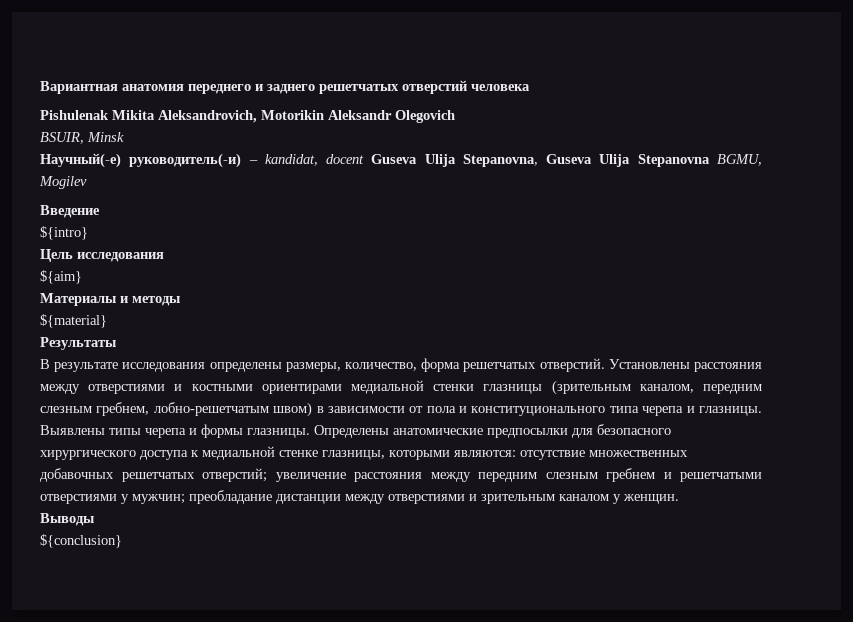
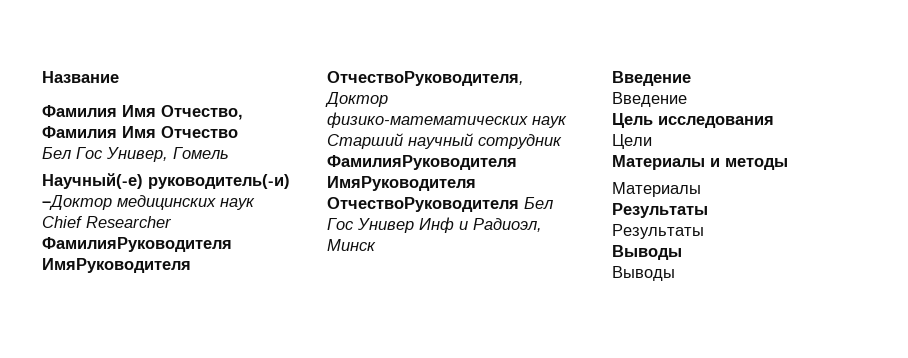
- Вариантная анатомия переднего и заднего решетчатых отверстий человека
- Pishulenak Mikita Aleksandrovich, Motorikin Aleksandr Olegovich
- BSUIR, Minsk
- Научный(-е) руководитель(-и) – kandidat, docent Guseva Ulija Stepanovna, Guseva Ulija Stepanovna BGMU, Mogilev
+ Название
+ Фамилия Имя Отчество, Фамилия Имя Отчество
+ Бел Гос Универ, Гомель
+ Научный(-е) руководитель(-и) –Доктор медицинских наук Chief Researcher ФамилияРуководителя ИмяРуководителя ОтчествоРуководителя, Доктор физико-математических наук Старший научный сотрудник ФамилияРуководителя ИмяРуководителя ОтчествоРуководителя Бел Гос Универ Инф и Радиоэл, Минск
  Введение
- ${intro}
+ Введение
- ${aim}
+ Цели
  Материалы и методы
- ${material}
+ Материалы
  Результаты
- В результате исследования определены размеры, количество, форма решетчатых отверстий. Установлены расстояния между отверстиями и костными ориентирами медиальной стенки глазницы (зрительным каналом, передним слезным гребнем, лобно-решетчатым швом) в зависимости от пола и конституционального типа черепа и глазницы. Выявлены типы черепа и формы глазницы. Определены анатомические предпосылки для безопасного хирургического доступа к медиальной стенке глазницы, которыми являются: отсутствие множественных добавочных решетчатых отверстий; увеличение расстояния между передним слезным гребнем и решетчатыми отверстиями у мужчин; преобладание дистанции между отверстиями и зрительным каналом у женщин.
+ Результаты
  Выводы
- ${conclusion}
+ Выводы

